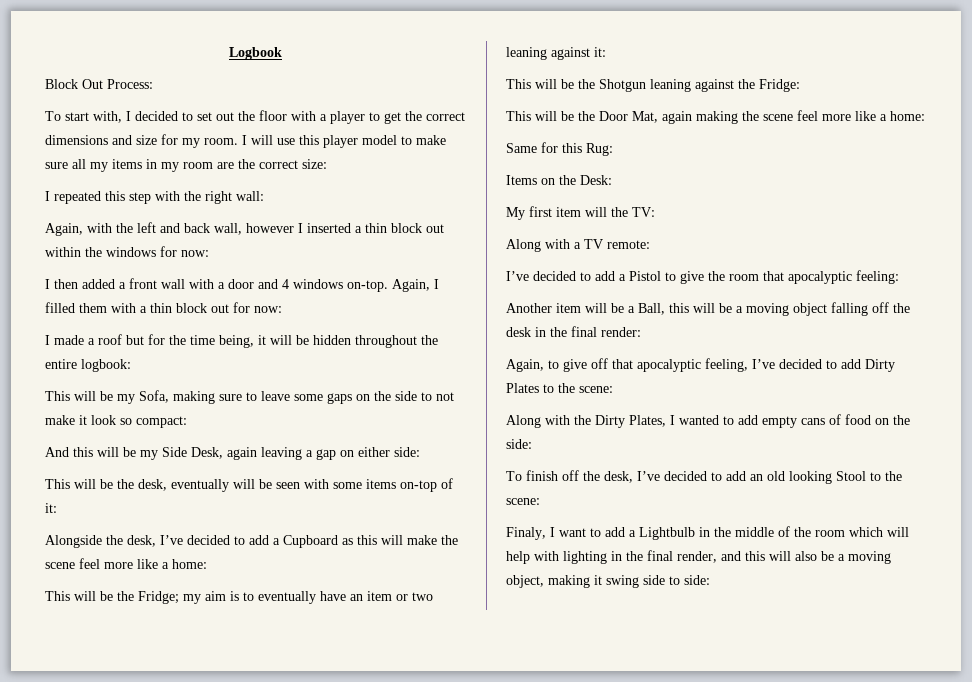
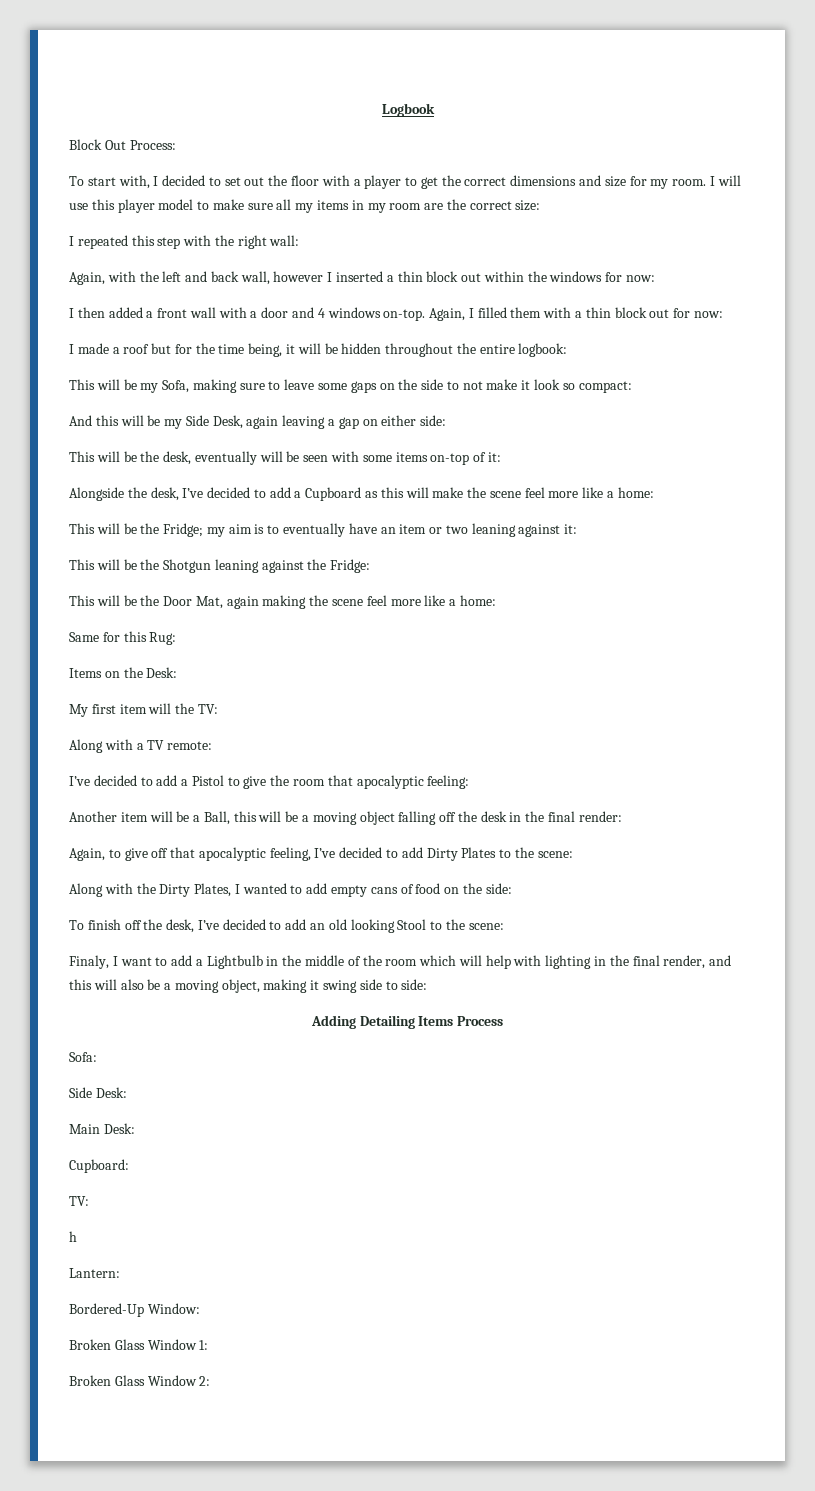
+ Adding Detailing Items Process
+ Sofa:
+ Side Desk:
+ Main Desk:
+ Cupboard:
+ TV:
+ h
+ Lantern:
+ Bordered-Up Window:
+ Broken Glass Window 1:
+ Broken Glass Window 2:

